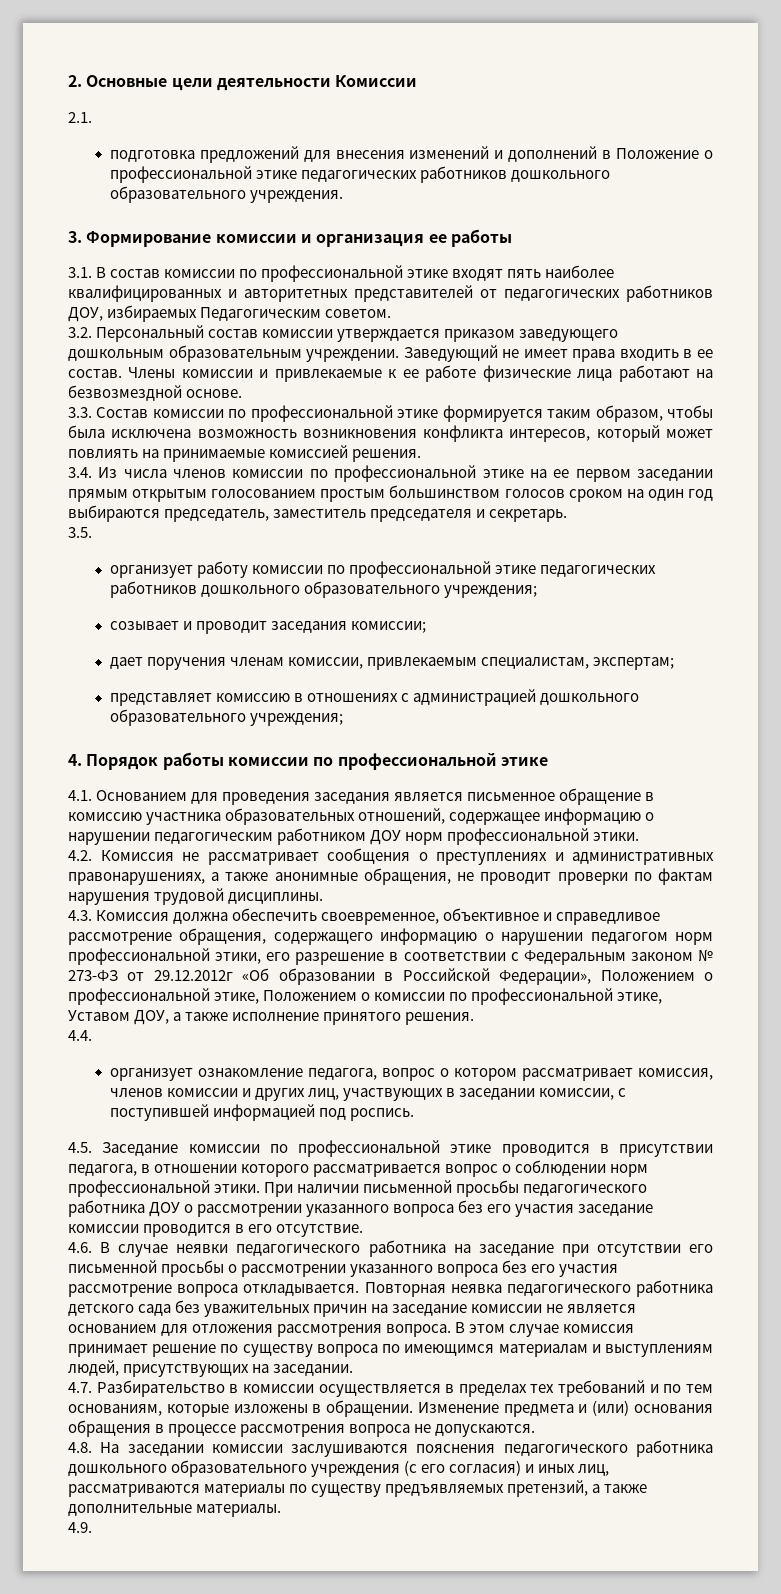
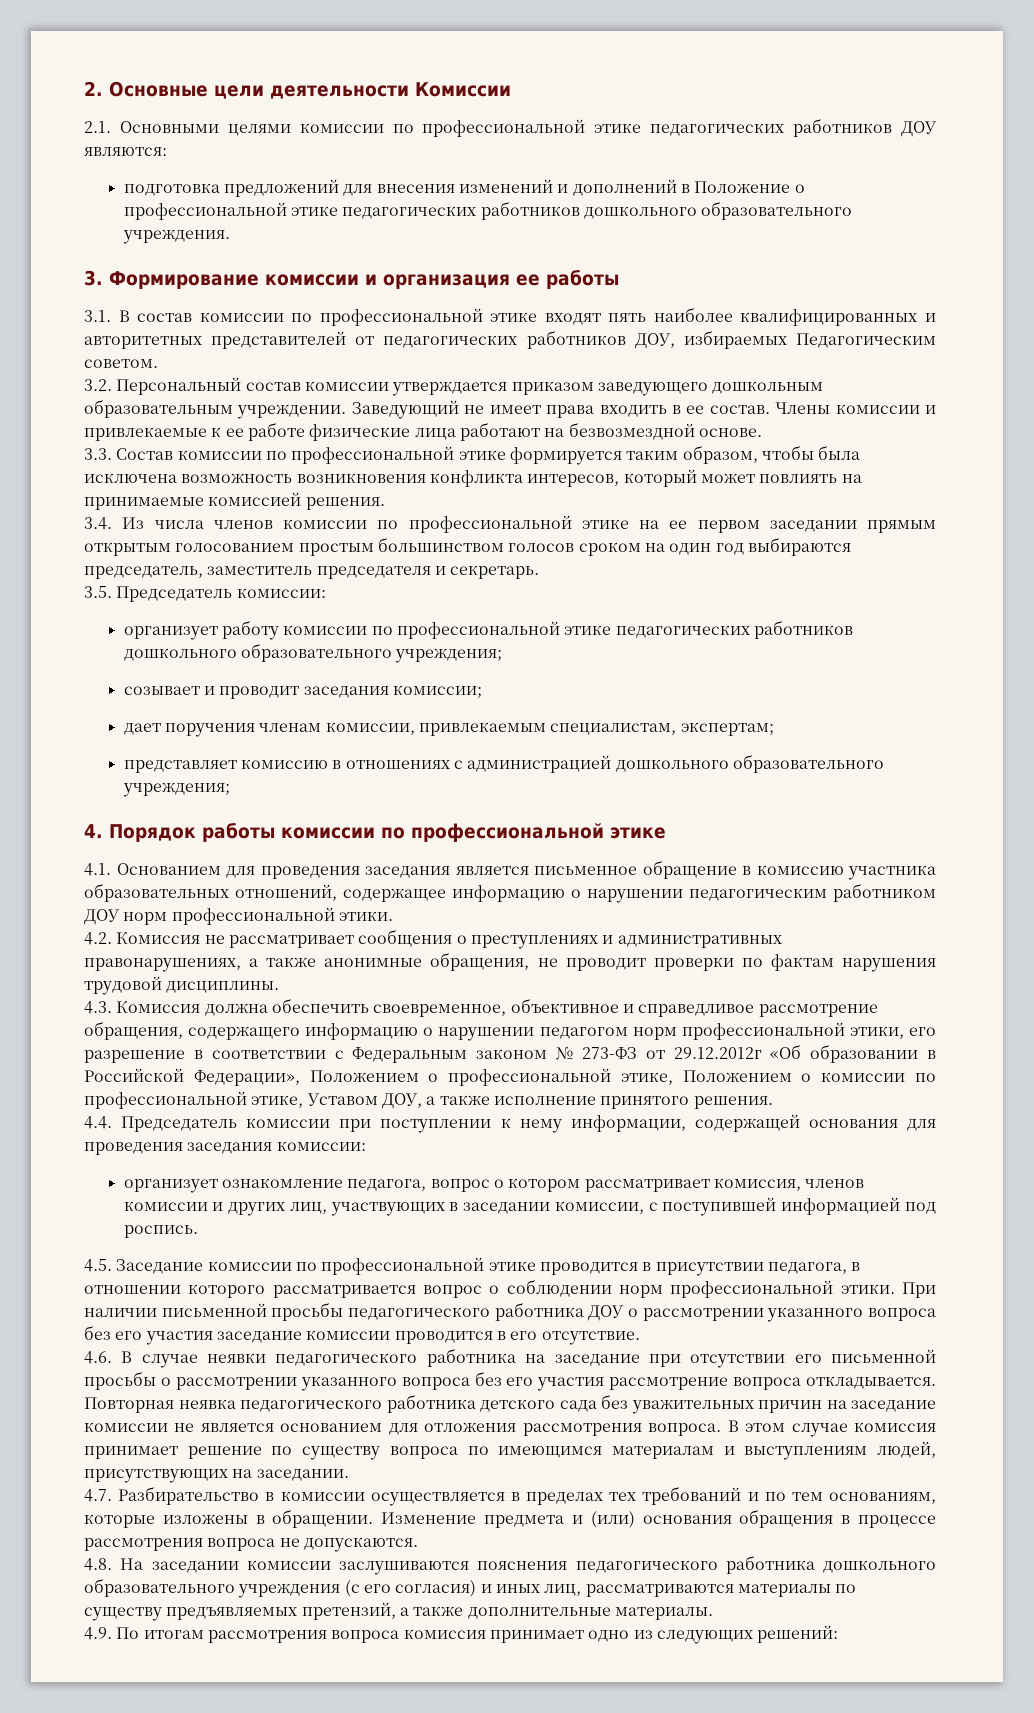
- 2.1.
+ 2.1. Основными целями комиссии по профессиональной этике педагогических работников ДОУ являются:
- 3.5.
+ 3.5. Председатель комиссии:
- 4.4.
+ 4.4. Председатель комиссии при поступлении к нему информации, содержащей основания для проведения заседания комиссии:
- 4.9.
+ 4.9. По итогам рассмотрения вопроса комиссия принимает одно из следующих решений:

